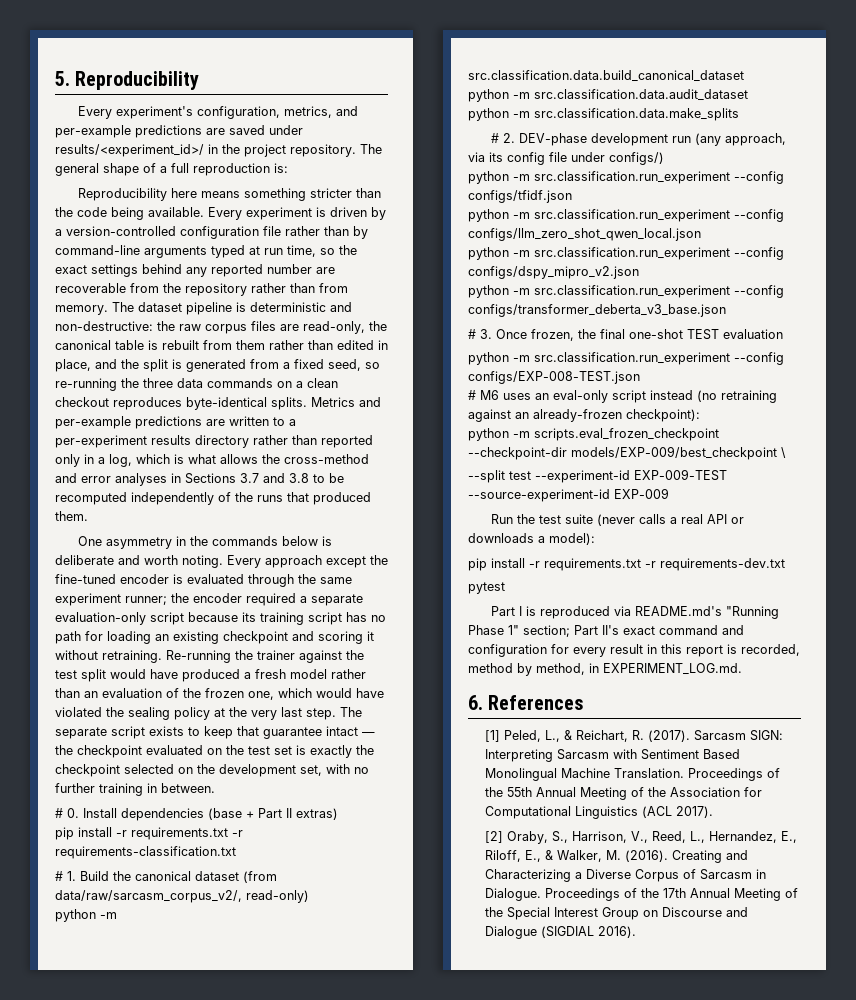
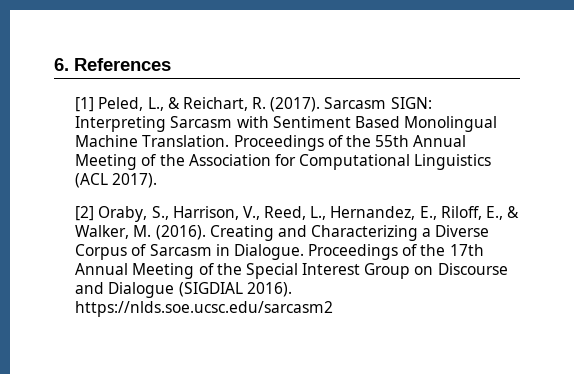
- 5. Reproducibility
- Every experiment's configuration, metrics, and per-example predictions are saved under results/<experiment_id>/ in the project repository. The general shape of a full reproduction is:
- Reproducibility here means something stricter than the code being available. Every experiment is driven by a version-controlled configuration file rather than by command-line arguments typed at run time, so the exact settings behind any reported number are recoverable from the repository rather than from memory. The dataset pipeline is deterministic and non-destructive: the raw corpus files are read-only, the canonical table is rebuilt from them rather than edited in place, and the split is generated from a fixed seed, so re-running the three data commands on a clean checkout reproduces byte-identical splits. Metrics and per-example predictions are written to a per-experiment results directory rather than reported only in a log, which is what allows the cross-method and error analyses in Sections 3.7 and 3.8 to be recomputed independently of the runs that produced them.
- One asymmetry in the commands below is deliberate and worth noting. Every approach except the fine-tuned encoder is evaluated through the same experiment runner; the encoder required a separate evaluation-only script because its training script has no path for loading an existing checkpoint and scoring it without retraining. Re-running the trainer against the test split would have produced a fresh model rather than an evaluation of the frozen one, which would have violated the sealing policy at the very last step. The separate script exists to keep that guarantee intact — the checkpoint evaluated on the test set is exactly the checkpoint selected on the development set, with no further training in between.
- # 0. Install dependencies (base + Part II extras)
- pip install -r requirements.txt -r requirements-classification.txt
- # 1. Build the canonical dataset (from data/raw/sarcasm_corpus_v2/, read-only)
- python -m src.classification.data.build_canonical_dataset
- python -m src.classification.data.audit_dataset
- python -m src.classification.data.make_splits
- # 2. DEV-phase development run (any approach, via its config file under configs/)
- python -m src.classification.run_experiment --config configs/tfidf.json
- python -m src.classification.run_experiment --config configs/llm_zero_shot_qwen_local.json
- python -m src.classification.run_experiment --config configs/dspy_mipro_v2.json
- python -m src.classification.run_experiment --config configs/transformer_deberta_v3_base.json
- # 3. Once frozen, the final one-shot TEST evaluation
- python -m src.classification.run_experiment --config configs/EXP-008-TEST.json
- # M6 uses an eval-only script instead (no retraining against an already-frozen checkpoint):
- python -m scripts.eval_frozen_checkpoint --checkpoint-dir models/EXP-009/best_checkpoint \
- --split test --experiment-id EXP-009-TEST --source-experiment-id EXP-009
- Run the test suite (never calls a real API or downloads a model):
- pip install -r requirements.txt -r requirements-dev.txt
- pytest
- Part I is reproduced via README.md's "Running Phase 1" section; Part II's exact command and configuration for every result in this report is recorded, method by method, in EXPERIMENT_LOG.md.
- Proceedings of the 17th Annual Meeting of the Special Interest Group on Discourse and Dialogue (SIGDIAL 2016).
+ Proceedings of the 17th Annual Meeting of the Special Interest Group on Discourse and Dialogue (SIGDIAL 2016). https://nlds.soe.ucsc.edu/sarcasm2

